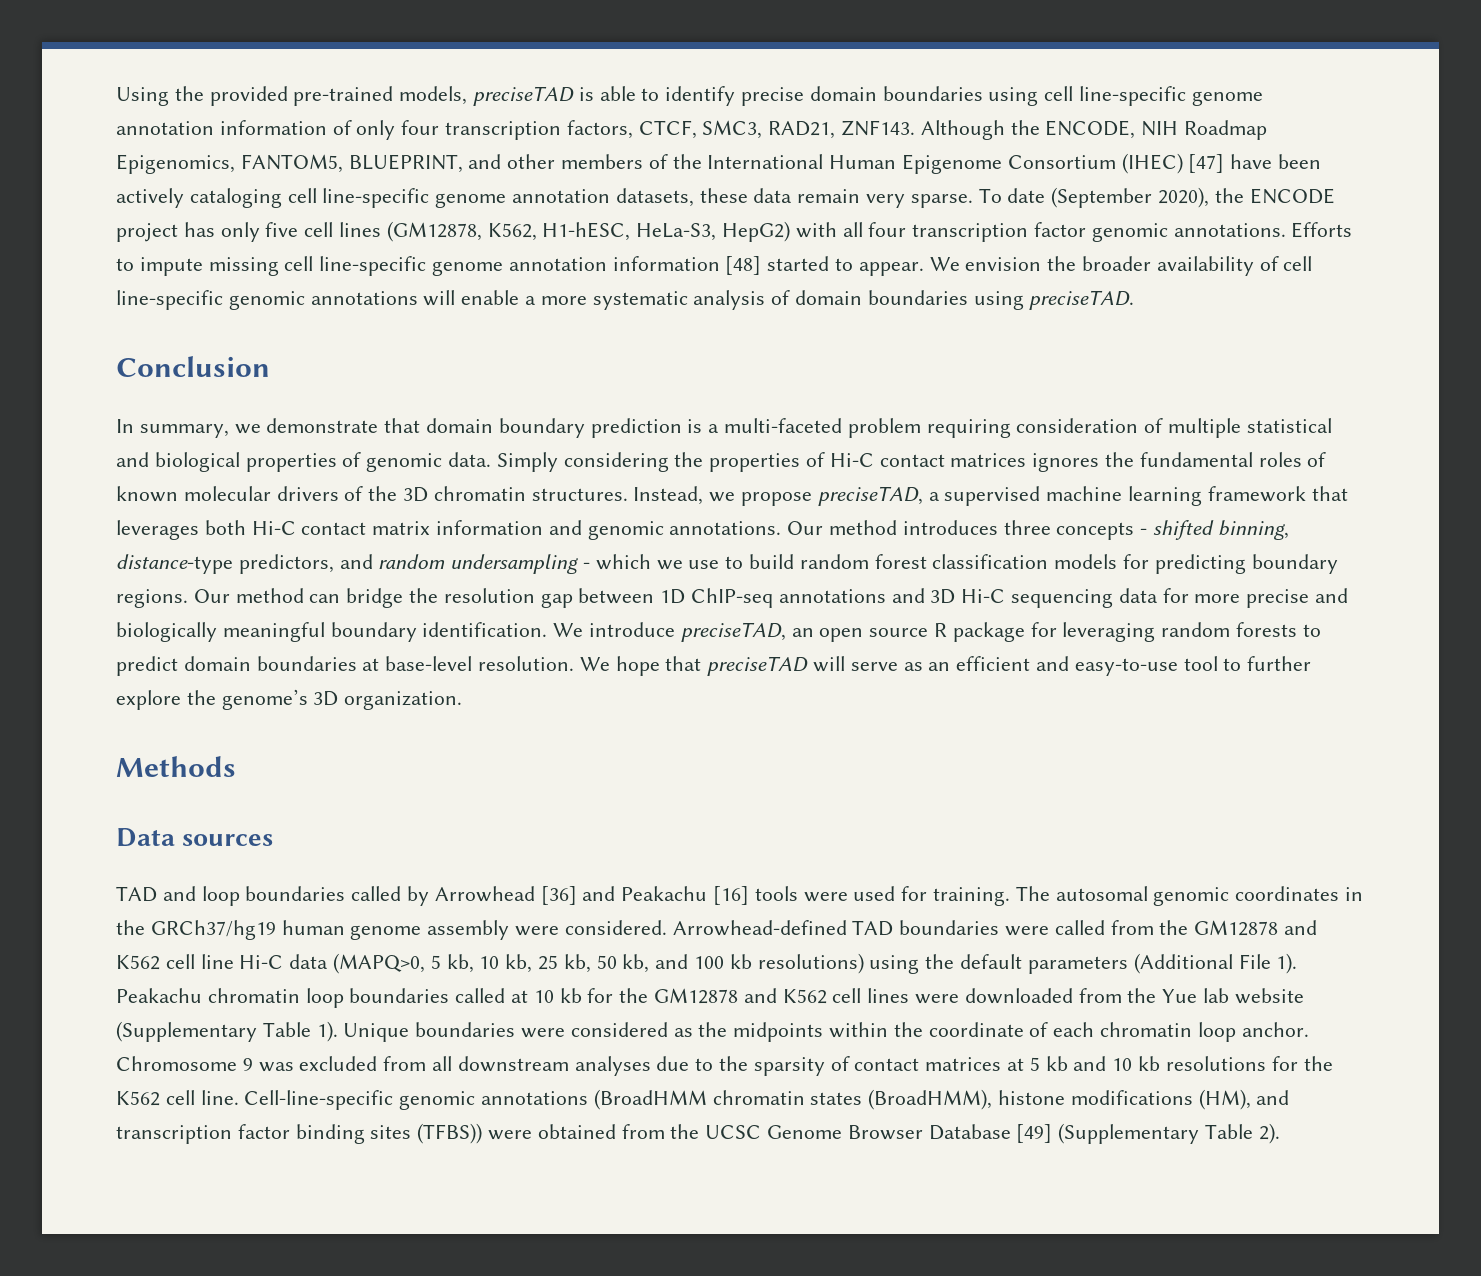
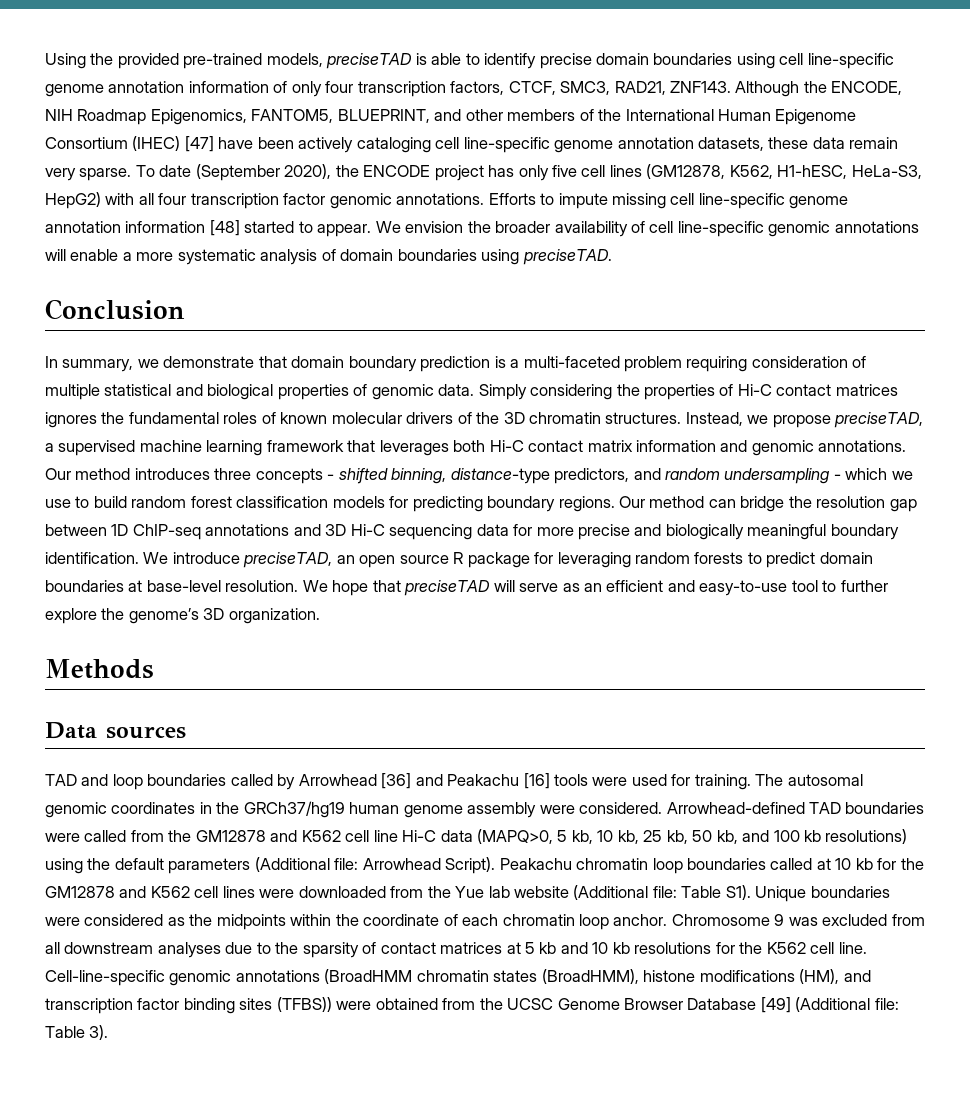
- Arrowhead-defined TAD boundaries were called from the GM12878 and K562 cell line Hi-C data (MAPQ>0, 5 kb, 10 kb, 25 kb, 50 kb, and 100 kb resolutions) using the default parameters (Additional File 1).
+ Arrowhead-defined TAD boundaries were called from the GM12878 and K562 cell line Hi-C data (MAPQ>0, 5 kb, 10 kb, 25 kb, 50 kb, and 100 kb resolutions) using the default parameters (Additional file: Arrowhead Script).
- Peakachu chromatin loop boundaries called at 10 kb for the GM12878 and K562 cell lines were downloaded from the Yue lab website (Supplementary Table 1). Unique boundaries were considered as the midpoints within the coordinate of each chromatin loop anchor.
+ Peakachu chromatin loop boundaries called at 10 kb for the GM12878 and K562 cell lines were downloaded from the Yue lab website (Additional file: Table S1). Unique boundaries were considered as the midpoints within the coordinate of each chromatin loop anchor.
- Cell-line-specific genomic annotations (BroadHMM chromatin states (BroadHMM), histone modifications (HM), and transcription factor binding sites (TFBS)) were obtained from the UCSC Genome Browser Database [49] (Supplementary Table 2).
+ Cell-line-specific genomic annotations (BroadHMM chromatin states (BroadHMM), histone modifications (HM), and transcription factor binding sites (TFBS)) were obtained from the UCSC Genome Browser Database [49] (Additional file: Table 3).

